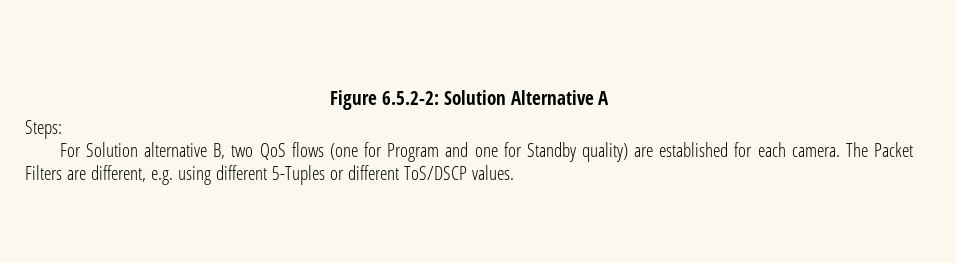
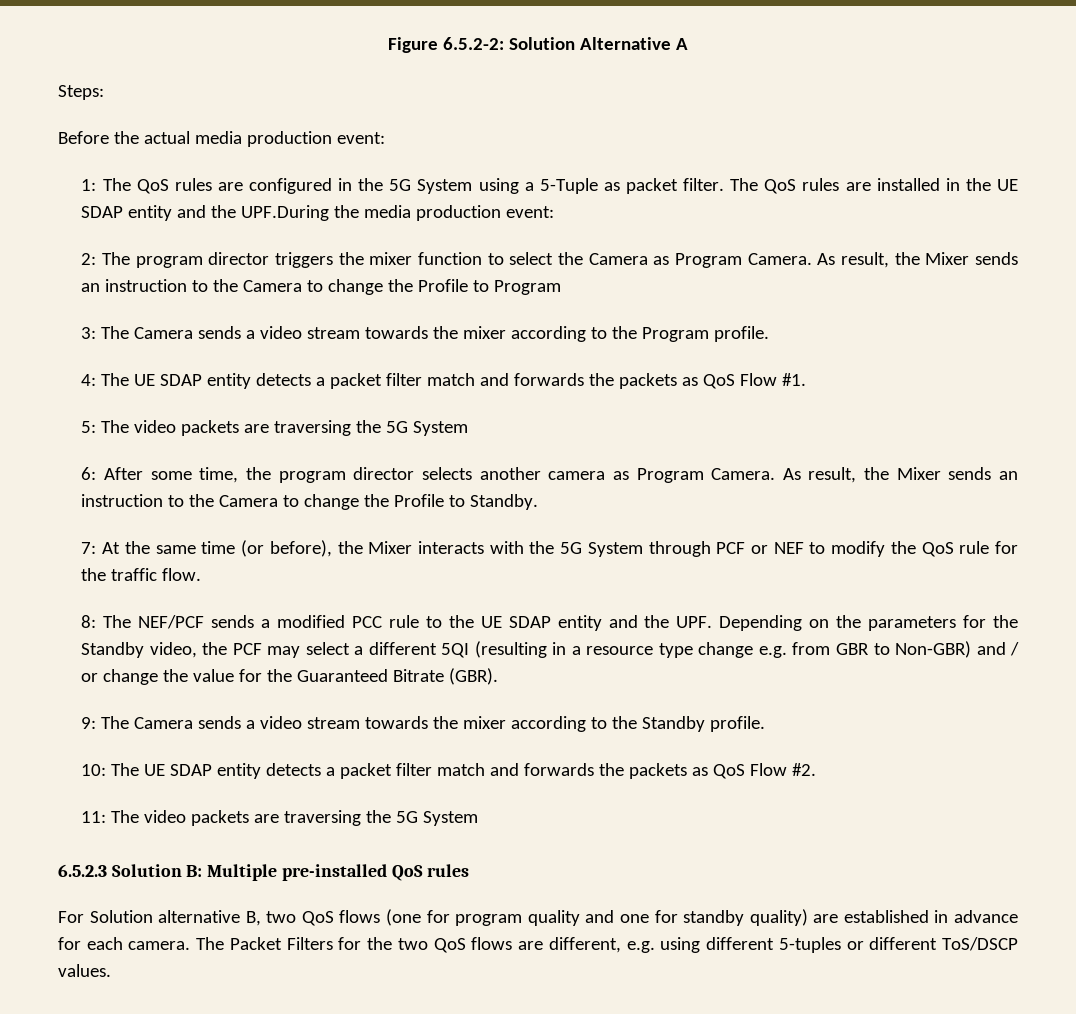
+ Before the actual media production event:
+ 1: The QoS rules are configured in the 5G System using a 5-Tuple as packet filter. The QoS rules are installed in the UE SDAP entity and the UPF.During the media production event:
+ 2: The program director triggers the mixer function to select the Camera as Program Camera. As result, the Mixer sends an instruction to the Camera to change the Profile to Program
+ 3: The Camera sends a video stream towards the mixer according to the Program profile.
+ 4: The UE SDAP entity detects a packet filter match and forwards the packets as QoS Flow #1.
+ 5: The video packets are traversing the 5G System
+ 6: After some time, the program director selects another camera as Program Camera. As result, the Mixer sends an instruction to the Camera to change the Profile to Standby.
+ 7: At the same time (or before), the Mixer interacts with the 5G System through PCF or NEF to modify the QoS rule for the traffic flow.
+ 8: The NEF/PCF sends a modified PCC rule to the UE SDAP entity and the UPF. Depending on the parameters for the Standby video, the PCF may select a different 5QI (resulting in a resource type change e.g. from GBR to Non-GBR) and / or change the value for the Guaranteed Bitrate (GBR).
+ 9: The Camera sends a video stream towards the mixer according to the Standby profile.
+ 10: The UE SDAP entity detects a packet filter match and forwards the packets as QoS Flow #2.
+ 11: The video packets are traversing the 5G System
+ 6.5.2.3 Solution B: Multiple pre-installed QoS rules
- For Solution alternative B, two QoS flows (one for Program and one for Standby quality) are established for each camera.
+ For Solution alternative B, two QoS flows (one for program quality and one for standby quality) are established in advance for each camera.
- The Packet Filters are different, e.g. using different 5-Tuples or different ToS/DSCP values.
+ The Packet Filters for the two QoS flows are different, e.g. using different 5-tuples or different ToS/DSCP values.

